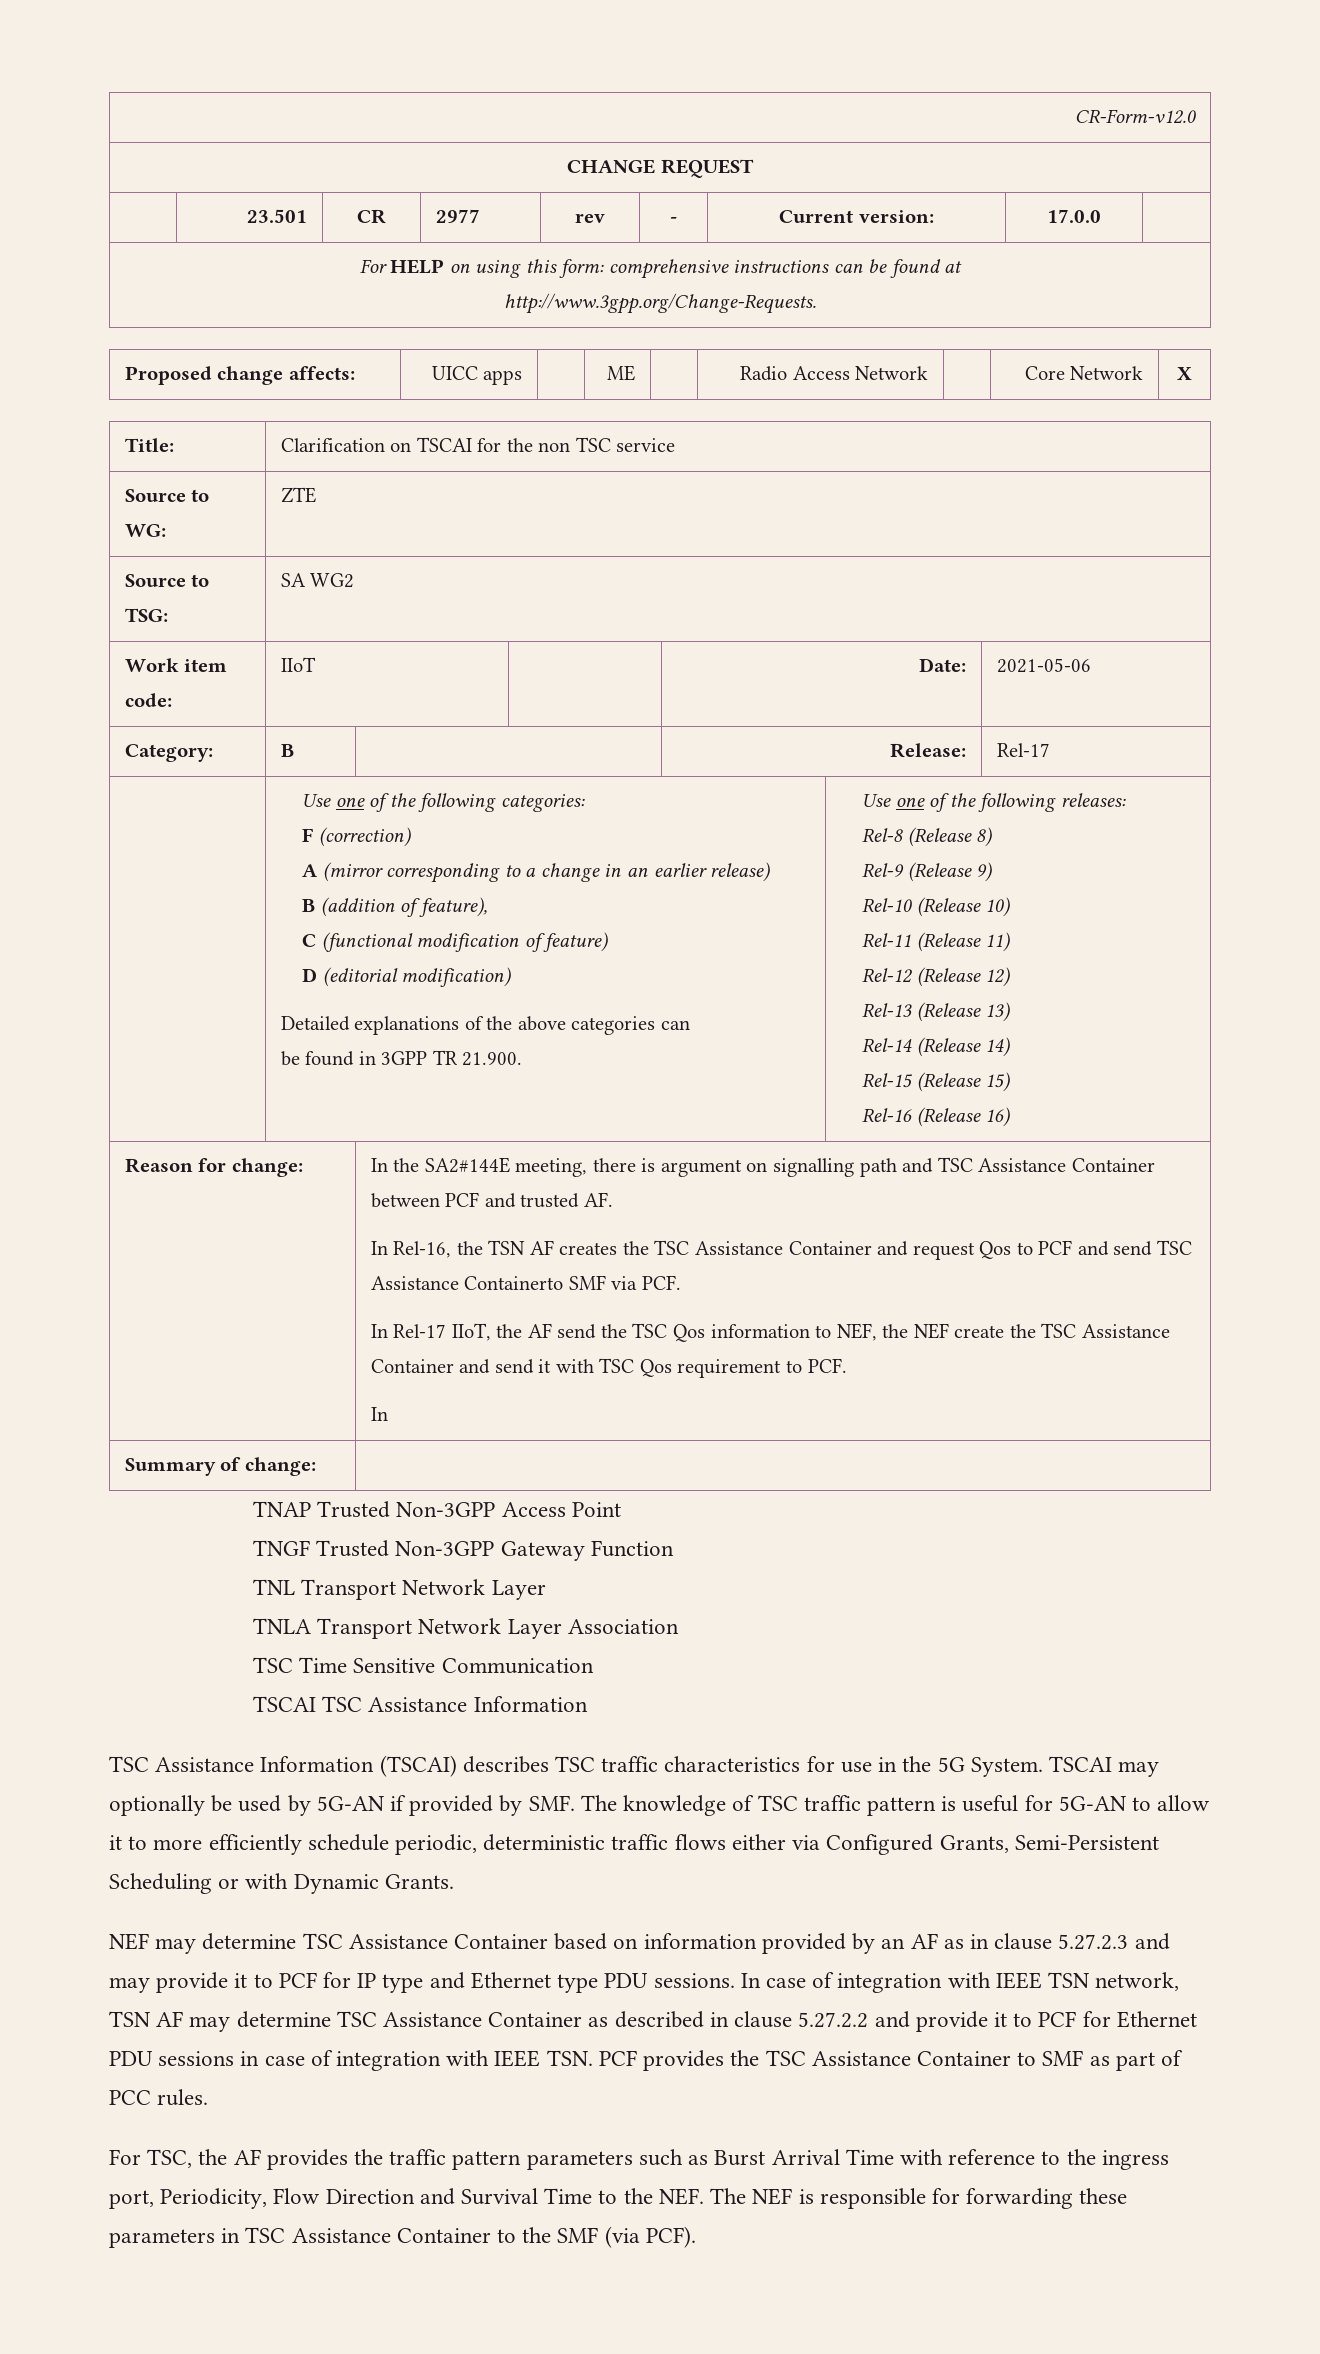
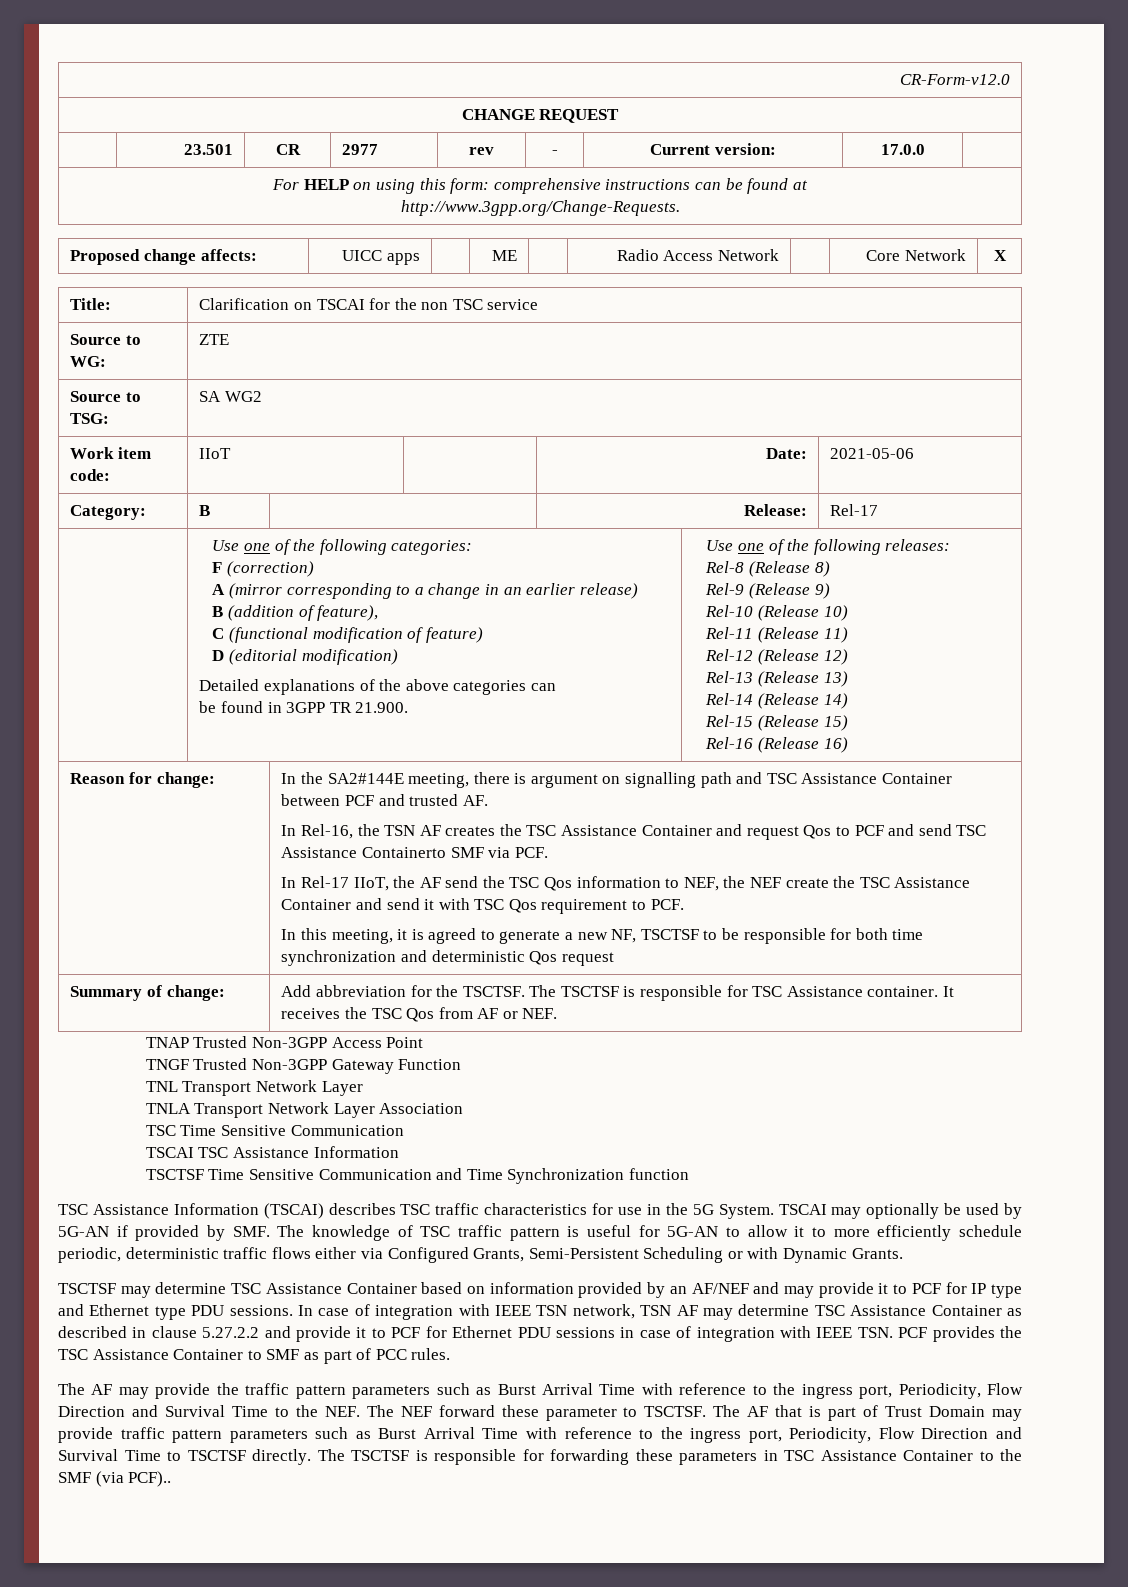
  In Rel-17 IIoT, the AF send the TSC Qos information to NEF, the NEF create the TSC Assistance Container and send it with TSC Qos requirement to PCF.
- In
- Summary of change: |
+ In this meeting, it is agreed to generate a new NF, TSCTSF to be responsible for both time synchronization and deterministic Qos request
+ Summary of change: | Add abbreviation for the TSCTSF. The TSCTSF is responsible for TSC Assistance container. It receives the TSC Qos from AF or NEF.
+ TSCTSF Time Sensitive Communication and Time Synchronization function
- NEF may determine TSC Assistance Container based on information provided by an AF as in clause 5.27.2.3 and may provide it to PCF for IP type and Ethernet type PDU sessions.
+ TSCTSF may determine TSC Assistance Container based on information provided by an AF/NEF and may provide it to PCF for IP type and Ethernet type PDU sessions.
- For TSC, the AF provides the traffic pattern parameters such as Burst Arrival Time with reference to the ingress port, Periodicity, Flow Direction and Survival Time to the NEF. The NEF is responsible for forwarding these parameters in TSC Assistance Container to the SMF (via PCF).
+ The AF may provide the traffic pattern parameters such as Burst Arrival Time with reference to the ingress port, Periodicity, Flow Direction and Survival Time to the NEF. The NEF forward these parameter to TSCTSF. The AF that is part of Trust Domain may provide traffic pattern parameters such as Burst Arrival Time with reference to the ingress port, Periodicity, Flow Direction and Survival Time to TSCTSF directly. The TSCTSF is responsible for forwarding these parameters in TSC Assistance Container to the SMF (via PCF)..

